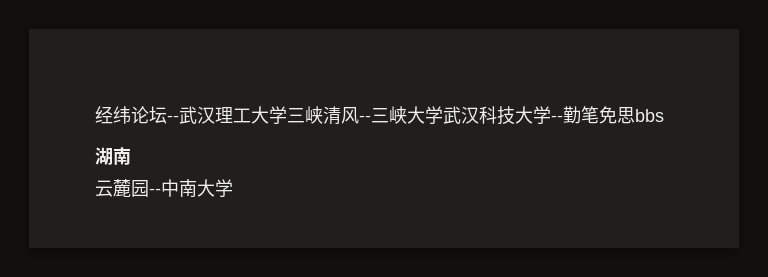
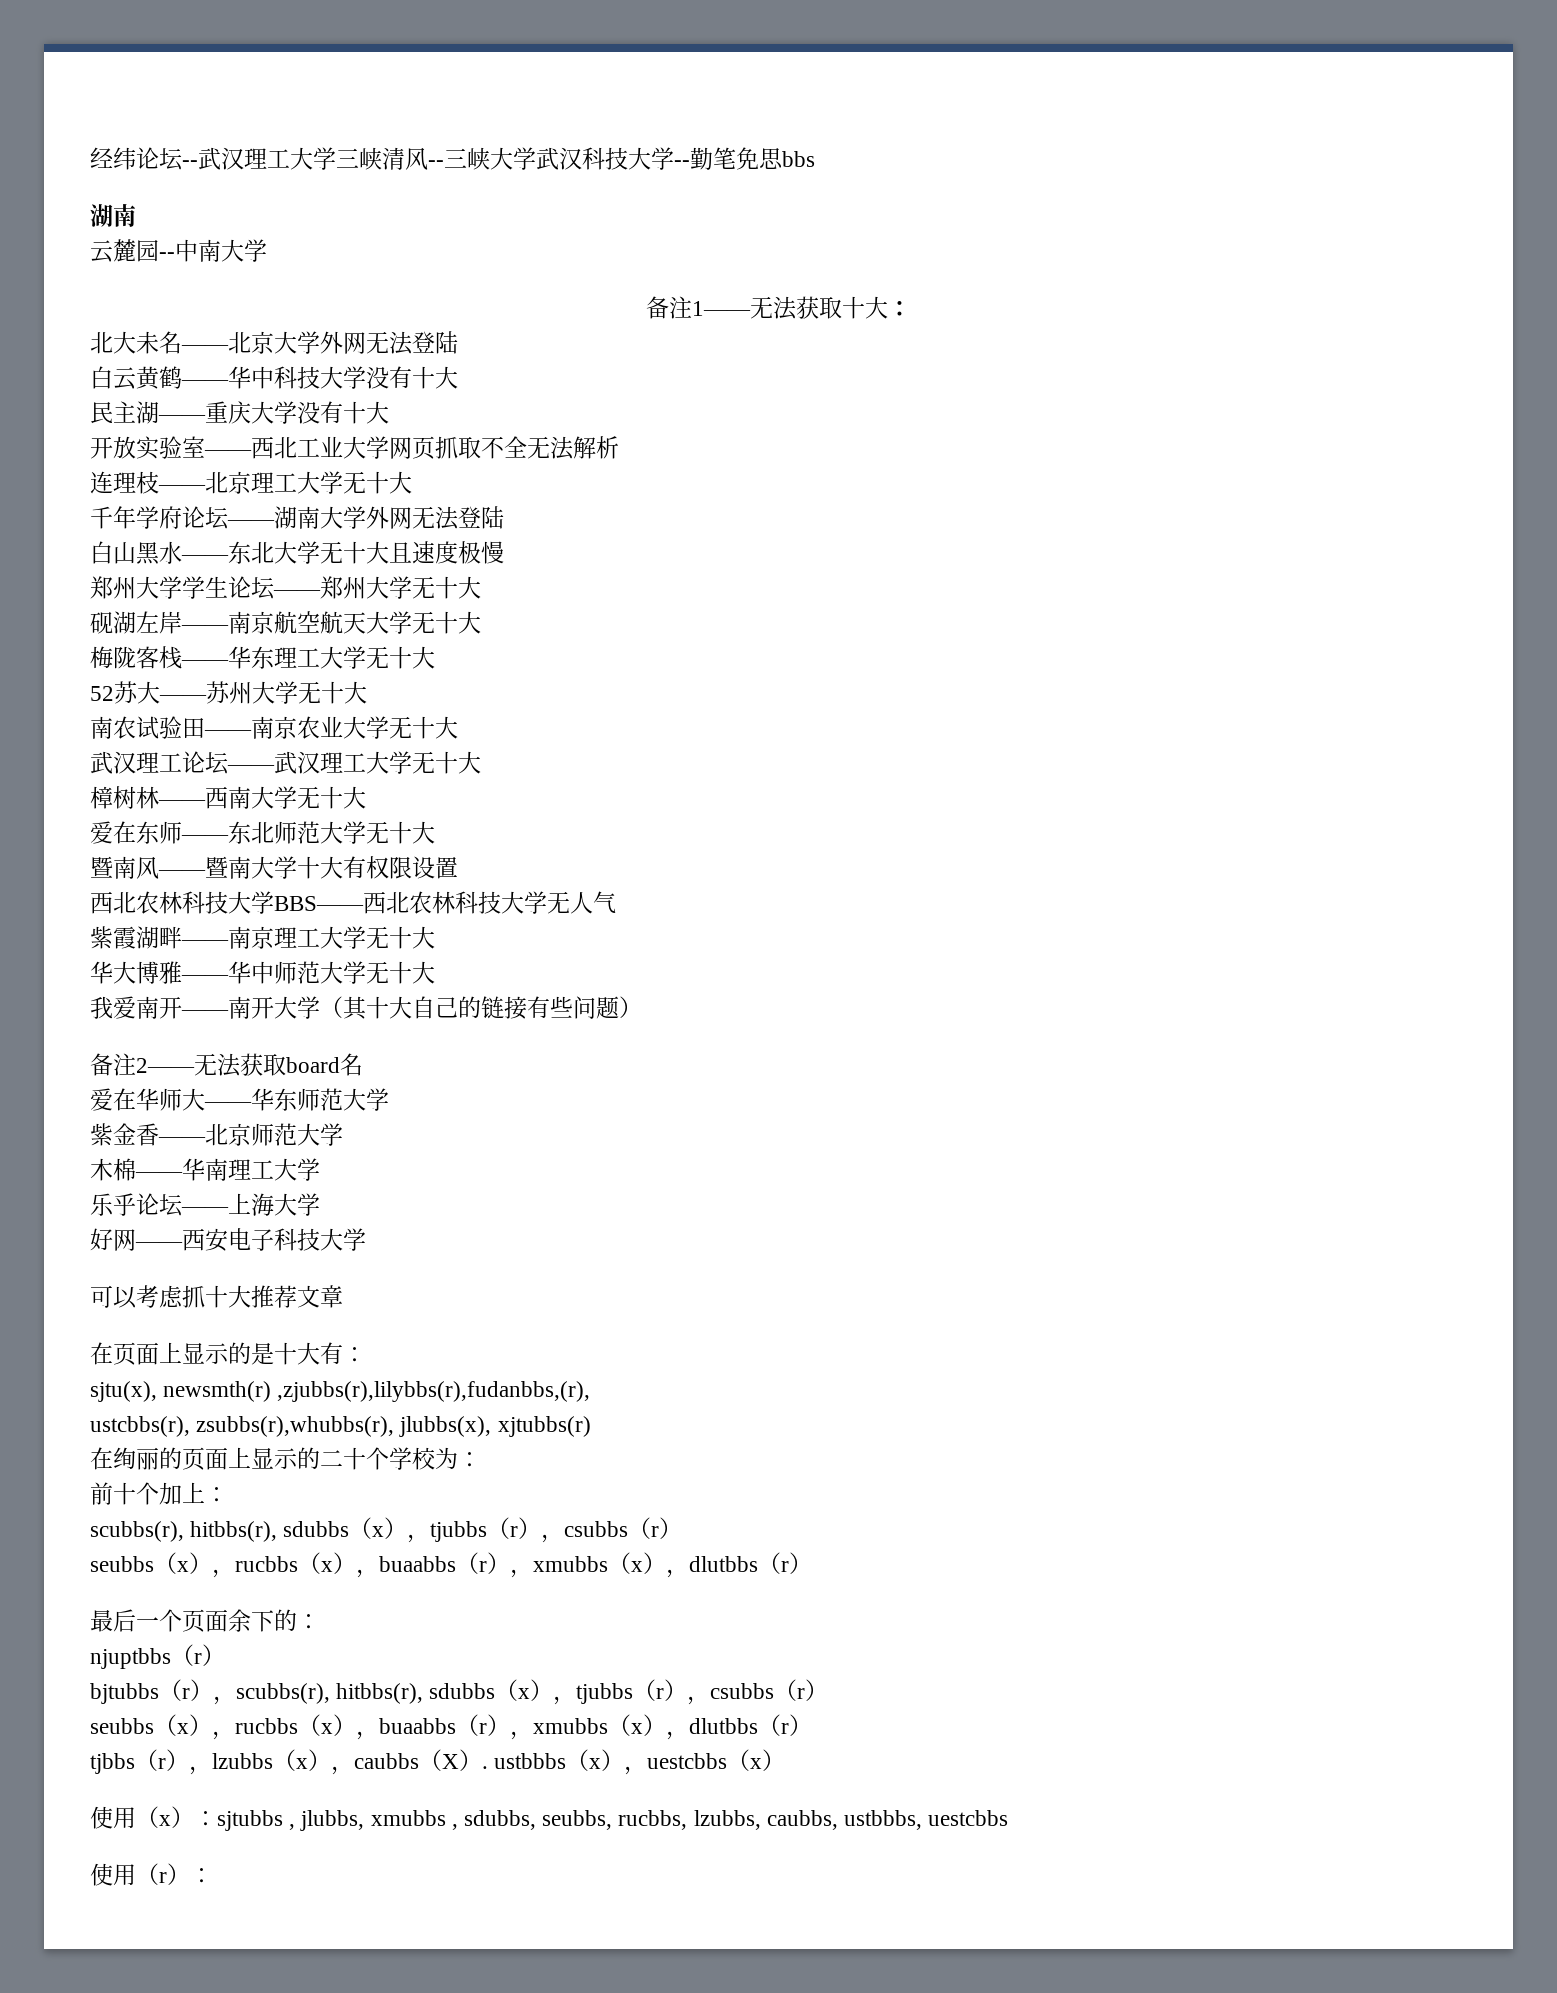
+ 备注1——无法获取十大：
+ 北大未名——北京大学外网无法登陆
+ 白云黄鹤——华中科技大学没有十大
+ 民主湖——重庆大学没有十大
+ 开放实验室——西北工业大学网页抓取不全无法解析
+ 连理枝——北京理工大学无十大
+ 千年学府论坛——湖南大学外网无法登陆
+ 白山黑水——东北大学无十大且速度极慢
+ 郑州大学学生论坛——郑州大学无十大
+ 砚湖左岸——南京航空航天大学无十大
+ 梅陇客栈——华东理工大学无十大
+ 52苏大——苏州大学无十大
+ 南农试验田——南京农业大学无十大
+ 武汉理工论坛——武汉理工大学无十大
+ 樟树林——西南大学无十大
+ 爱在东师——东北师范大学无十大
+ 暨南风——暨南大学十大有权限设置
+ 西北农林科技大学BBS——西北农林科技大学无人气
+ 紫霞湖畔——南京理工大学无十大
+ 华大博雅——华中师范大学无十大
+ 我爱南开——南开大学（其十大自己的链接有些问题）
+ 备注2——无法获取board名
+ 爱在华师大——华东师范大学
+ 紫金香——北京师范大学
+ 木棉——华南理工大学
+ 乐乎论坛——上海大学
+ 好网——西安电子科技大学
+ 可以考虑抓十大推荐文章
+ 在页面上显示的是十大有：
+ sjtu(x), newsmth(r) ,zjubbs(r),lilybbs(r),fudanbbs,(r),
+ ustcbbs(r), zsubbs(r),whubbs(r), jlubbs(x), xjtubbs(r)
+ 在绚丽的页面上显示的二十个学校为：
+ 前十个加上：
+ scubbs(r), hitbbs(r), sdubbs（x），tjubbs（r），csubbs（r）
+ seubbs（x），rucbbs（x），buaabbs（r），xmubbs（x），dlutbbs（r）
+ 最后一个页面余下的：
+ njuptbbs（r）
+ bjtubbs（r），scubbs(r), hitbbs(r), sdubbs（x），tjubbs（r），csubbs（r）
+ seubbs（x），rucbbs（x），buaabbs（r），xmubbs（x），dlutbbs（r）
+ tjbbs（r），lzubbs（x），caubbs（X）. ustbbbs（x），uestcbbs（x）
+ 使用（x）：sjtubbs , jlubbs, xmubbs , sdubbs, seubbs, rucbbs, lzubbs, caubbs, ustbbbs, uestcbbs
+ 使用（r）：

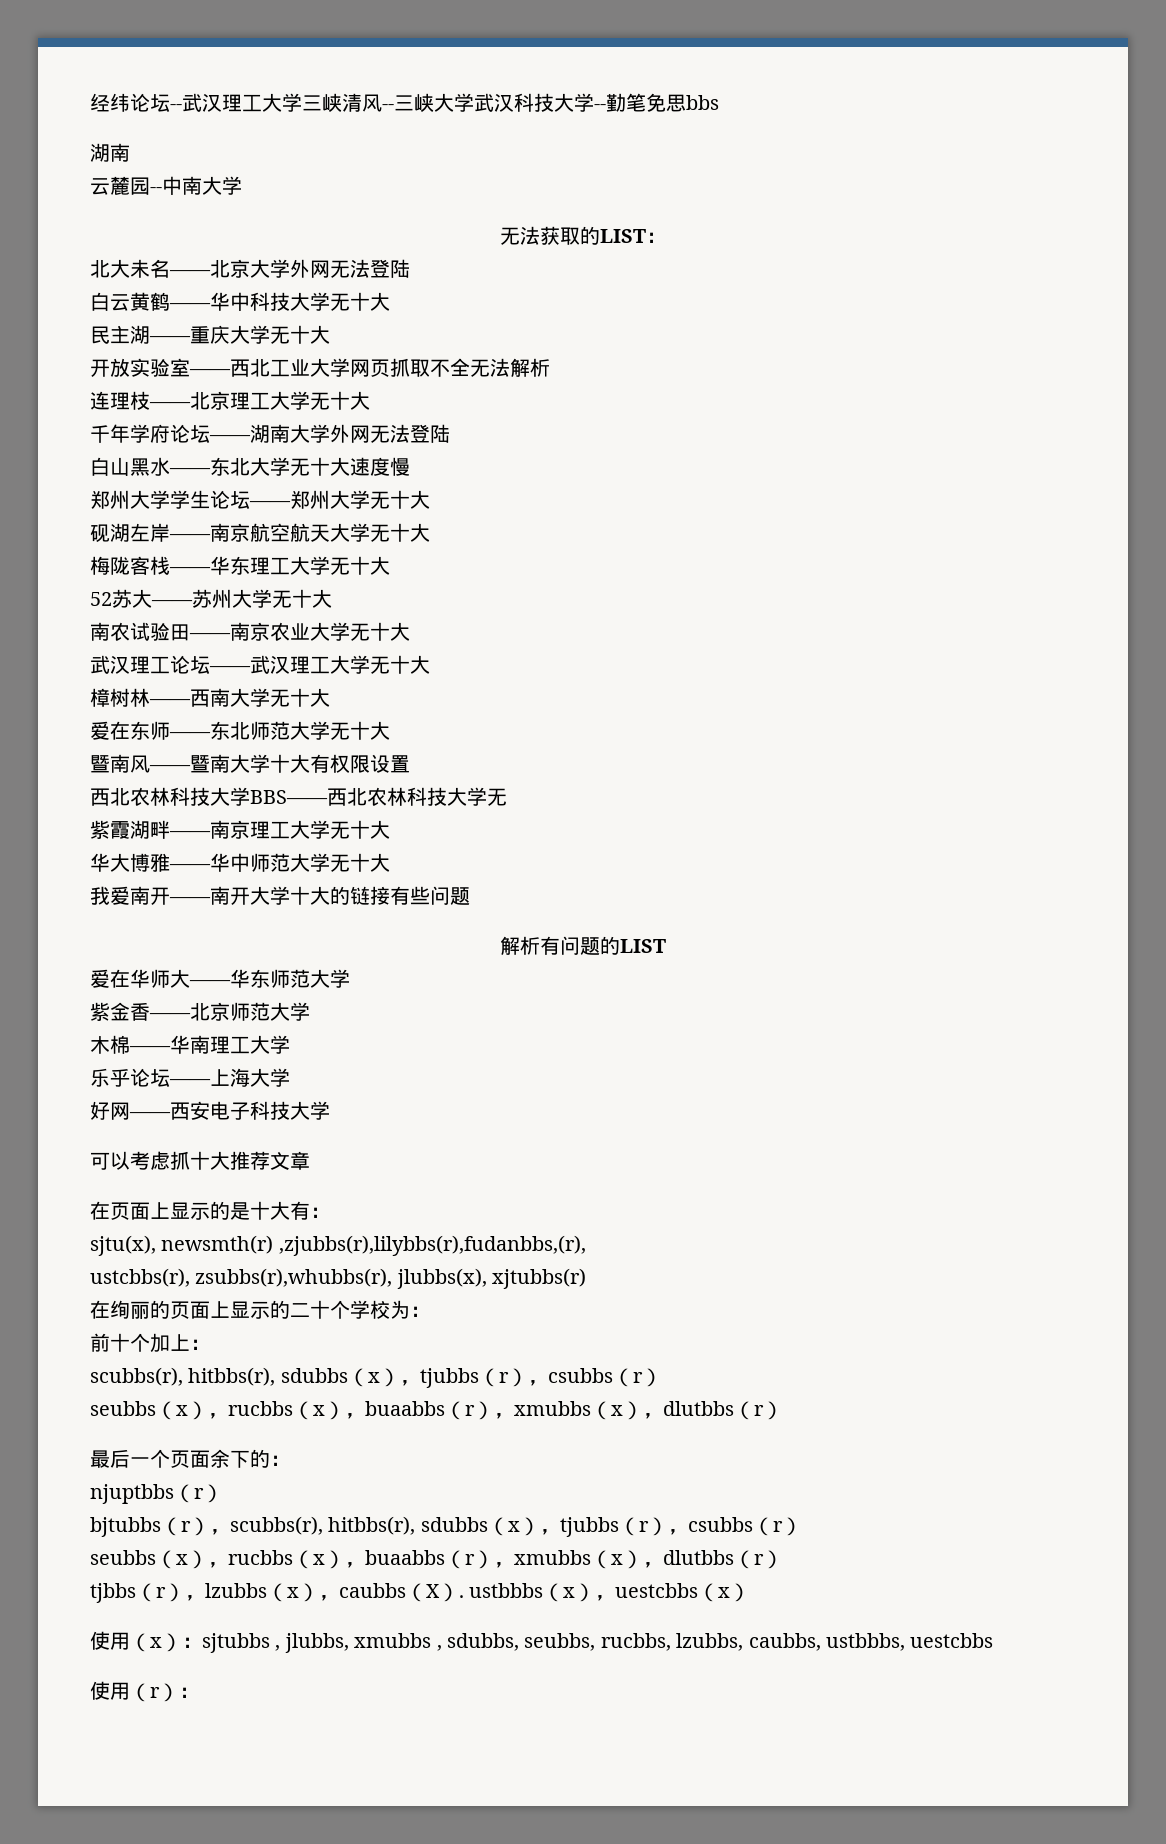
- 备注1——无法获取十大：
+ 无法获取的LIST：
- 白云黄鹤——华中科技大学没有十大
+ 白云黄鹤——华中科技大学无十大
- 民主湖——重庆大学没有十大
+ 民主湖——重庆大学无十大
- 白山黑水——东北大学无十大且速度极慢
+ 白山黑水——东北大学无十大速度慢
- 西北农林科技大学BBS——西北农林科技大学无人气
+ 西北农林科技大学BBS——西北农林科技大学无
- 我爱南开——南开大学（其十大自己的链接有些问题）
- 备注2——无法获取board名
+ 我爱南开——南开大学十大的链接有些问题
+ 解析有问题的LIST

